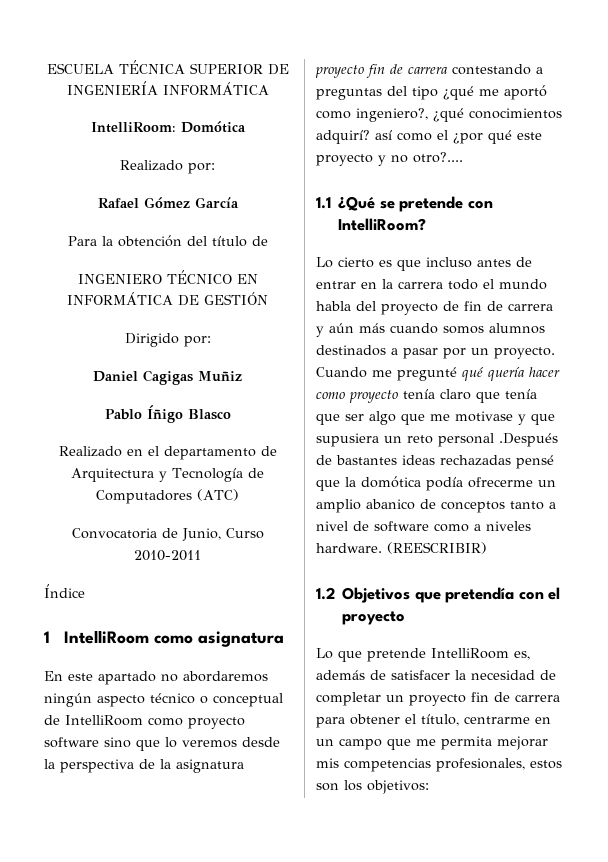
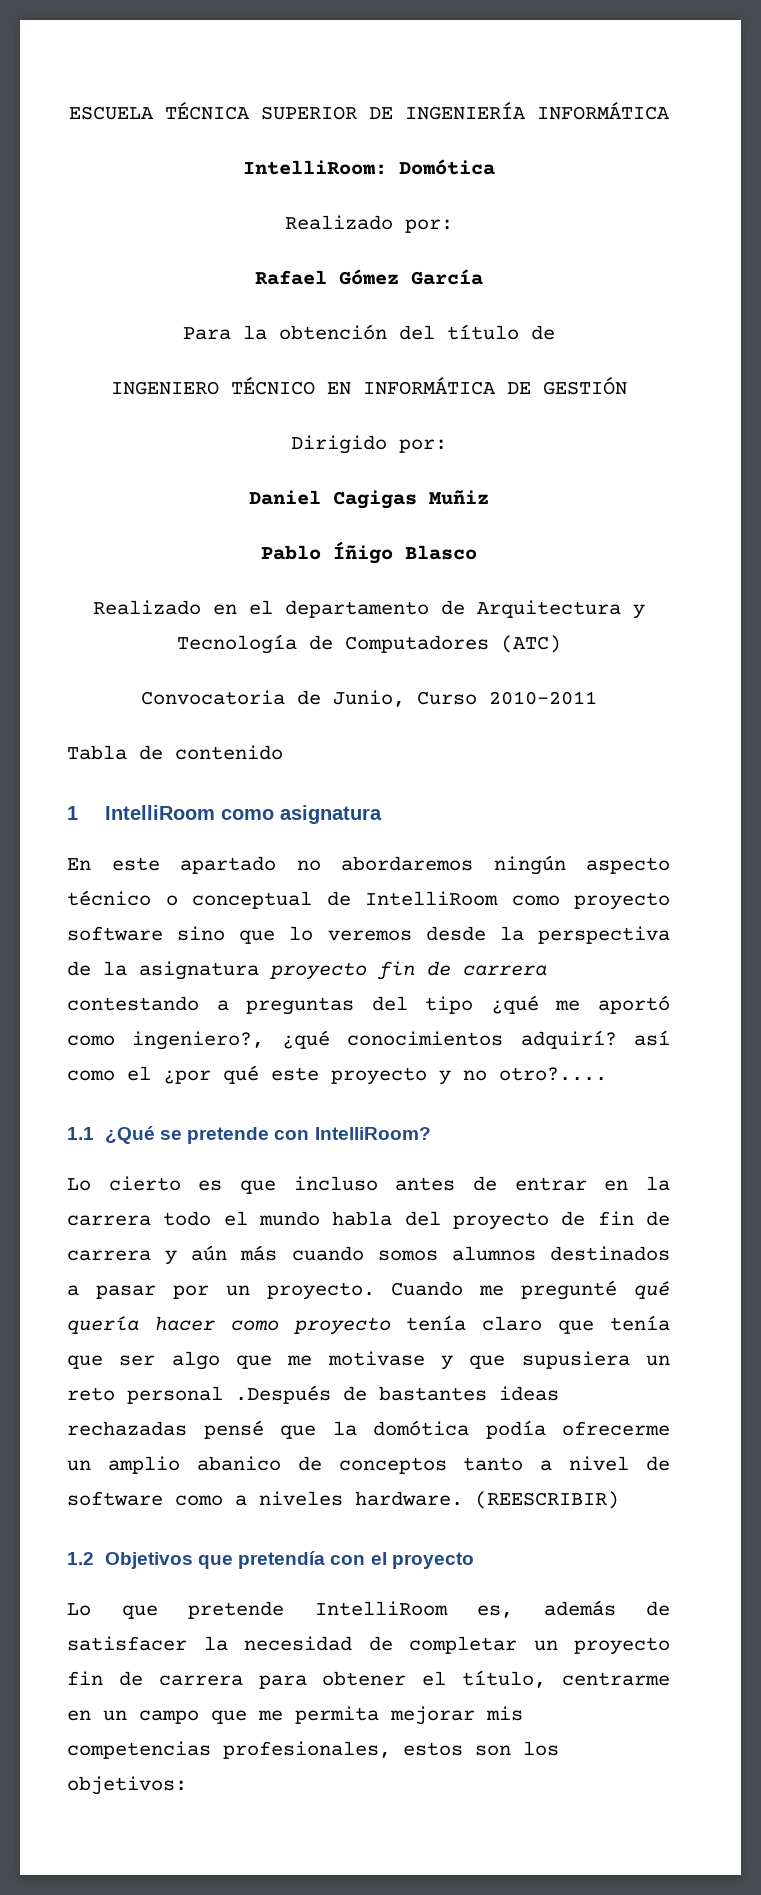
- Índice
+ Tabla de contenido

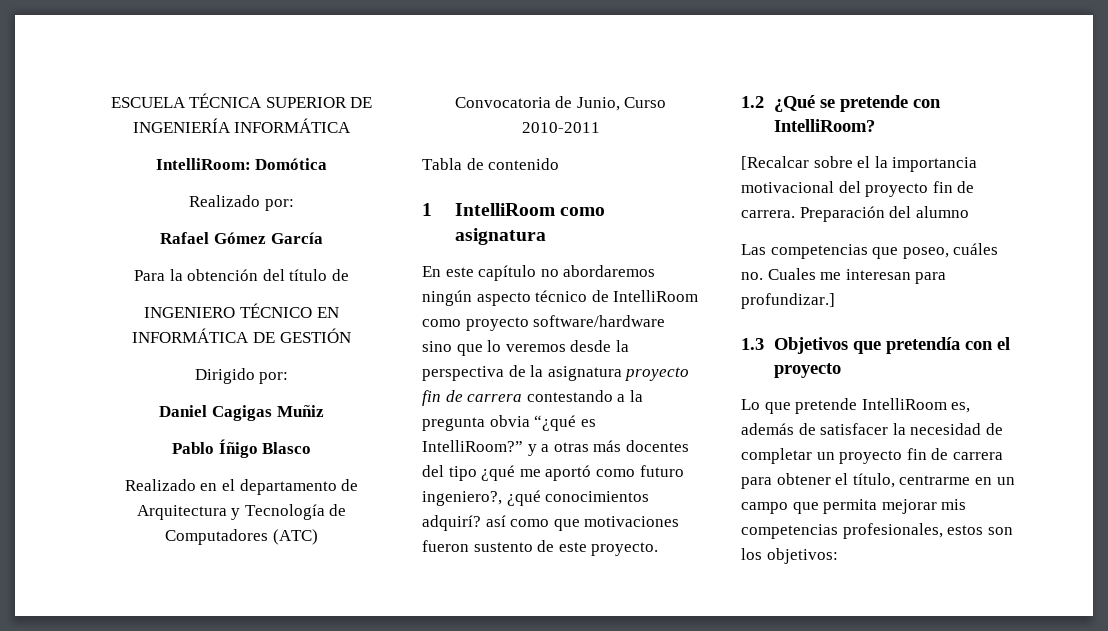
- En este apartado no abordaremos ningún aspecto técnico o conceptual de IntelliRoom como proyecto software sino que lo veremos desde la perspectiva de la asignatura proyecto fin de carrera contestando a preguntas del tipo ¿qué me aportó como ingeniero?, ¿qué conocimientos adquirí? así como el ¿por qué este proyecto y no otro?....
- 1.1 ¿Qué se pretende con IntelliRoom?
+ En este capítulo no abordaremos ningún aspecto técnico de IntelliRoom como proyecto software/hardware sino que lo veremos desde la perspectiva de la asignatura proyecto fin de carrera contestando a la pregunta obvia “¿qué es IntelliRoom?” y a otras más docentes del tipo ¿qué me aportó como futuro ingeniero?, ¿qué conocimientos adquirí? así como que motivaciones fueron sustento de este proyecto.
+ 1.2 ¿Qué se pretende con IntelliRoom?
- Lo cierto es que incluso antes de entrar en la carrera todo el mundo habla del proyecto de fin de carrera y aún más cuando somos alumnos destinados a pasar por un proyecto. Cuando me pregunté qué quería hacer como proyecto tenía claro que tenía que ser algo que me motivase y que supusiera un reto personal .Después de bastantes ideas rechazadas pensé que la domótica podía ofrecerme un amplio abanico de conceptos tanto a nivel de software como a niveles hardware. (REESCRIBIR)
- 1.2 Objetivos que pretendía con el proyecto
+ [Recalcar sobre el la importancia motivacional del proyecto fin de carrera. Preparación del alumno
+ Las competencias que poseo, cuáles no. Cuales me interesan para profundizar.]
+ 1.3 Objetivos que pretendía con el proyecto
- Lo que pretende IntelliRoom es, además de satisfacer la necesidad de completar un proyecto fin de carrera para obtener el título, centrarme en un campo que me permita mejorar mis competencias profesionales, estos son los objetivos:
+ Lo que pretende IntelliRoom es, además de satisfacer la necesidad de completar un proyecto fin de carrera para obtener el título, centrarme en un campo que permita mejorar mis competencias profesionales, estos son los objetivos:

